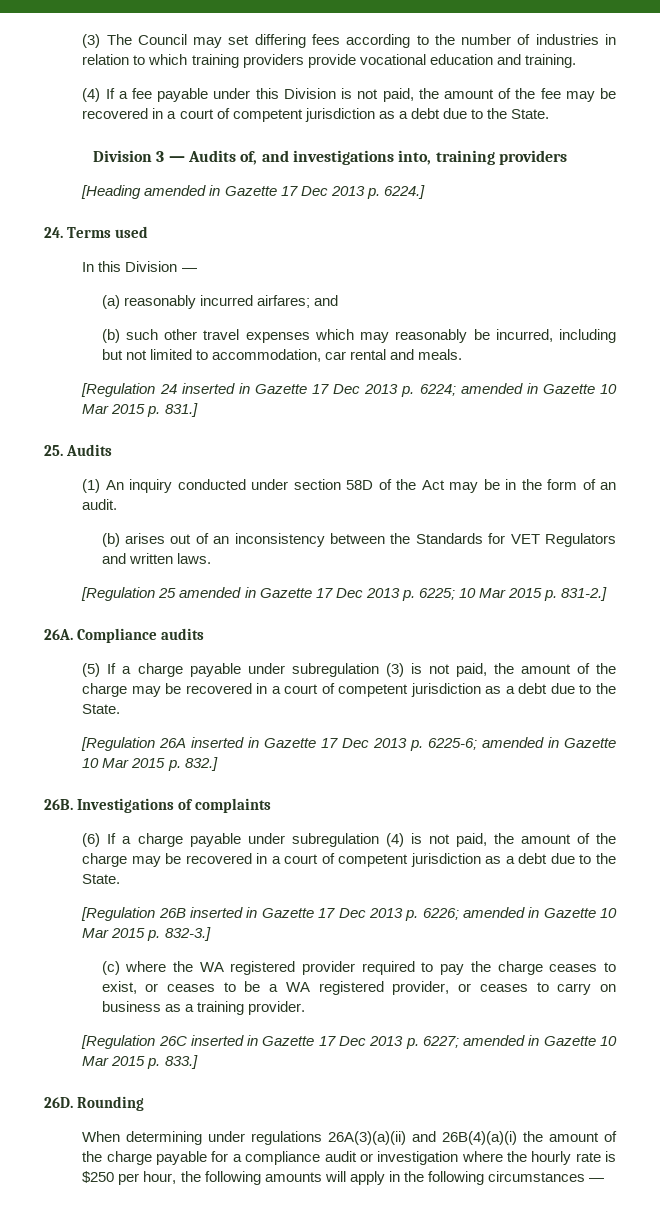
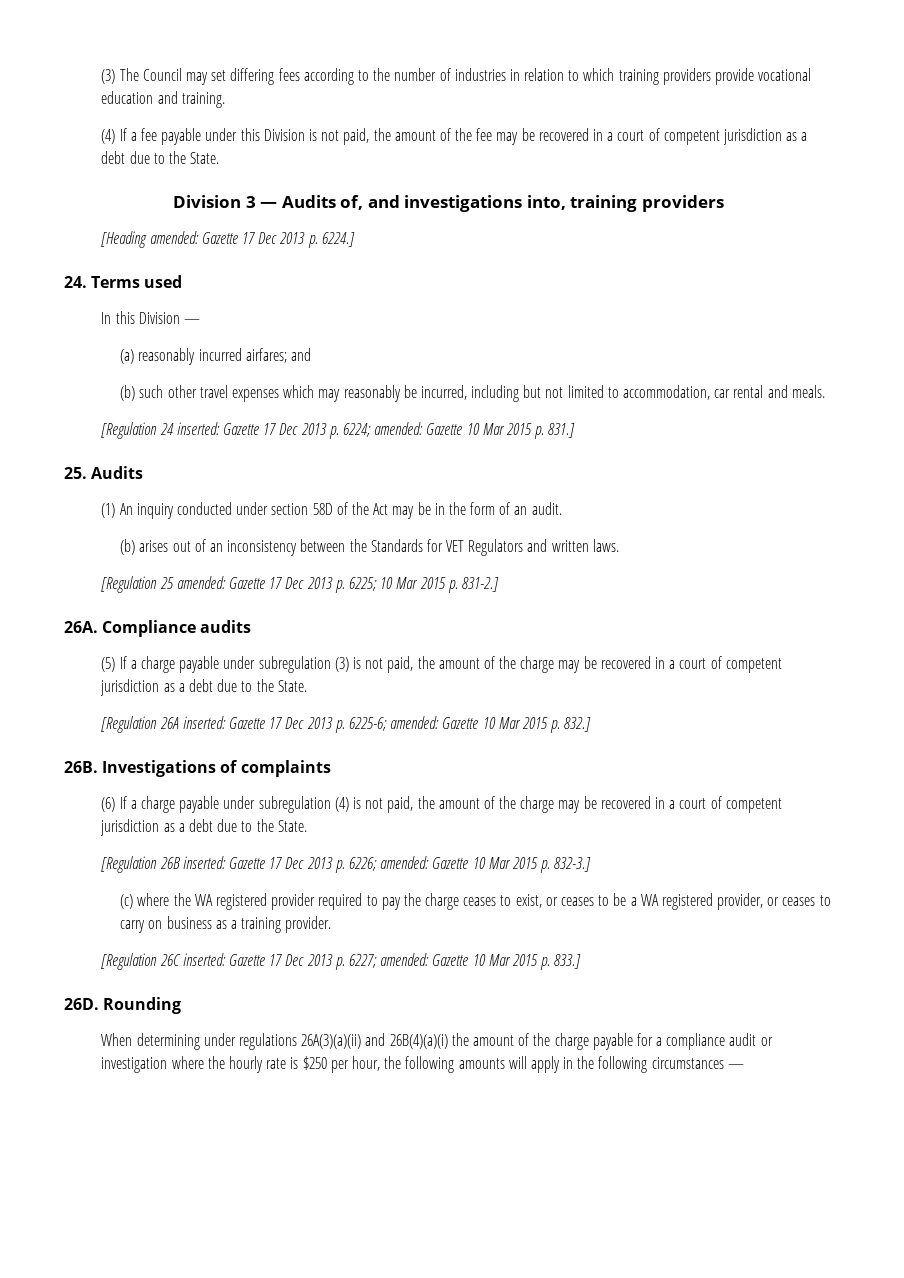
- [Heading amended in Gazette 17 Dec 2013 p. 6224.]
+ [Heading amended: Gazette 17 Dec 2013 p. 6224.]
- [Regulation 24 inserted in Gazette 17 Dec 2013 p. 6224; amended in Gazette 10 Mar 2015 p. 831.]
+ [Regulation 24 inserted: Gazette 17 Dec 2013 p. 6224; amended: Gazette 10 Mar 2015 p. 831.]
- [Regulation 25 amended in Gazette 17 Dec 2013 p. 6225; 10 Mar 2015 p. 831-2.]
+ [Regulation 25 amended: Gazette 17 Dec 2013 p. 6225; 10 Mar 2015 p. 831-2.]
- [Regulation 26A inserted in Gazette 17 Dec 2013 p. 6225-6; amended in Gazette 10 Mar 2015 p. 832.]
+ [Regulation 26A inserted: Gazette 17 Dec 2013 p. 6225-6; amended: Gazette 10 Mar 2015 p. 832.]
- [Regulation 26B inserted in Gazette 17 Dec 2013 p. 6226; amended in Gazette 10 Mar 2015 p. 832-3.]
+ [Regulation 26B inserted: Gazette 17 Dec 2013 p. 6226; amended: Gazette 10 Mar 2015 p. 832-3.]
- [Regulation 26C inserted in Gazette 17 Dec 2013 p. 6227; amended in Gazette 10 Mar 2015 p. 833.]
+ [Regulation 26C inserted: Gazette 17 Dec 2013 p. 6227; amended: Gazette 10 Mar 2015 p. 833.]

